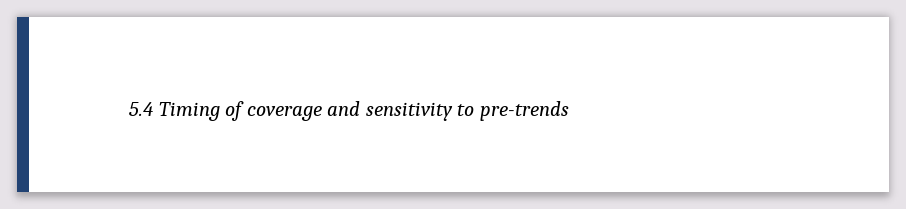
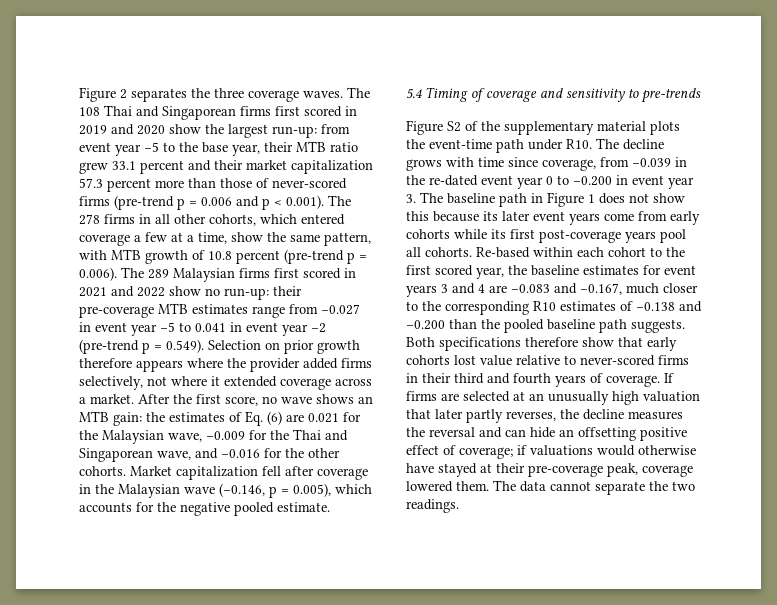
+ Figure 2 separates the three coverage waves. The 108 Thai and Singaporean firms first scored in 2019 and 2020 show the largest run-up: from event year −5 to the base year, their MTB ratio grew 33.1 percent and their market capitalization 57.3 percent more than those of never-scored firms (pre-trend p = 0.006 and p < 0.001). The 278 firms in all other cohorts, which entered coverage a few at a time, show the same pattern, with MTB growth of 10.8 percent (pre-trend p = 0.006). The 289 Malaysian firms first scored in 2021 and 2022 show no run-up: their pre-coverage MTB estimates range from −0.027 in event year −5 to 0.041 in event year −2 (pre-trend p = 0.549). Selection on prior growth therefore appears where the provider added firms selectively, not where it extended coverage across a market. After the first score, no wave shows an MTB gain: the estimates of Eq. (6) are 0.021 for the Malaysian wave, −0.009 for the Thai and Singaporean wave, and −0.016 for the other cohorts. Market capitalization fell after coverage in the Malaysian wave (−0.146, p = 0.005), which accounts for the negative pooled estimate.
+ Figure S2 of the supplementary material plots the event-time path under R10. The decline grows with time since coverage, from −0.039 in the re-dated event year 0 to −0.200 in event year 3. The baseline path in Figure 1 does not show this because its later event years come from early cohorts while its first post-coverage years pool all cohorts. Re-based within each cohort to the first scored year, the baseline estimates for event years 3 and 4 are −0.083 and −0.167, much closer to the corresponding R10 estimates of −0.138 and −0.200 than the pooled baseline path suggests. Both specifications therefore show that early cohorts lost value relative to never-scored firms in their third and fourth years of coverage. If firms are selected at an unusually high valuation that later partly reverses, the decline measures the reversal and can hide an offsetting positive effect of coverage; if valuations would otherwise have stayed at their pre-coverage peak, coverage lowered them. The data cannot separate the two readings.

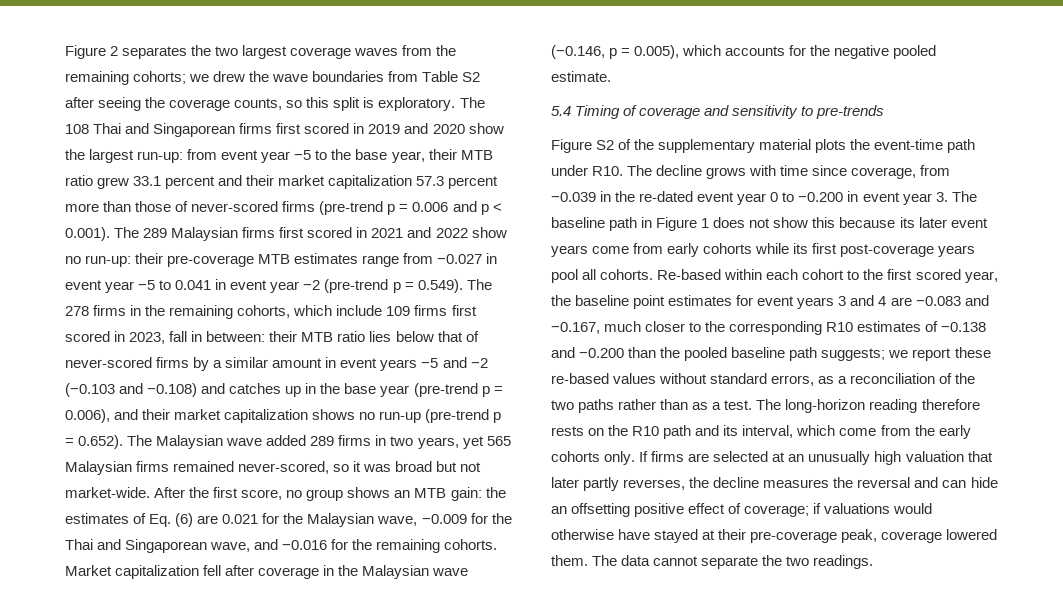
- Figure 2 separates the three coverage waves.
+ Figure 2 separates the two largest coverage waves from the remaining cohorts; we drew the wave boundaries from Table S2 after seeing the coverage counts, so this split is exploratory.
- from event year −5 to the base year, their MTB ratio grew 33.1 percent and their market capitalization 57.3 percent more than those of never-scored firms (pre-trend p = 0.006 and p < 0.001). The 278 firms in all other cohorts, which entered coverage a few at a time, show the same pattern, with MTB growth of 10.8 percent (pre-trend p = 0.006). The 289 Malaysian firms first scored in 2021 and 2022 show no run-up:
+ from event year −5 to the base year, their MTB ratio grew 33.1 percent and their market capitalization 57.3 percent more than those of never-scored firms (pre-trend p = 0.006 and p < 0.001). The 289 Malaysian firms first scored in 2021 and 2022 show no run-up:
- their pre-coverage MTB estimates range from −0.027 in event year −5 to 0.041 in event year −2 (pre-trend p = 0.549). Selection on prior growth therefore appears where the provider added firms selectively, not where it extended coverage across a market.
+ their pre-coverage MTB estimates range from −0.027 in event year −5 to 0.041 in event year −2 (pre-trend p = 0.549). The 278 firms in the remaining cohorts, which include 109 firms first scored in 2023, fall in between: their MTB ratio lies below that of never-scored firms by a similar amount in event years −5 and −2 (−0.103 and −0.108) and catches up in the base year (pre-trend p = 0.006), and their market capitalization shows no run-up (pre-trend p = 0.652). The Malaysian wave added 289 firms in two years, yet 565 Malaysian firms remained never-scored, so it was broad but not market-wide.
- After the first score, no wave shows an MTB gain: the estimates of Eq. (6) are 0.021 for the Malaysian wave, −0.009 for the Thai and Singaporean wave, and −0.016 for the other cohorts.
+ After the first score, no group shows an MTB gain: the estimates of Eq. (6) are 0.021 for the Malaysian wave, −0.009 for the Thai and Singaporean wave, and −0.016 for the remaining cohorts.
- Re-based within each cohort to the first scored year, the baseline estimates for event years 3 and 4 are −0.083 and −0.167, much closer to the corresponding R10 estimates of −0.138 and −0.200 than the pooled baseline path suggests. Both specifications therefore show that early cohorts lost value relative to never-scored firms in their third and fourth years of coverage.
+ Re-based within each cohort to the first scored year, the baseline point estimates for event years 3 and 4 are −0.083 and −0.167, much closer to the corresponding R10 estimates of −0.138 and −0.200 than the pooled baseline path suggests; we report these re-based values without standard errors, as a reconciliation of the two paths rather than as a test. The long-horizon reading therefore rests on the R10 path and its interval, which come from the early cohorts only.

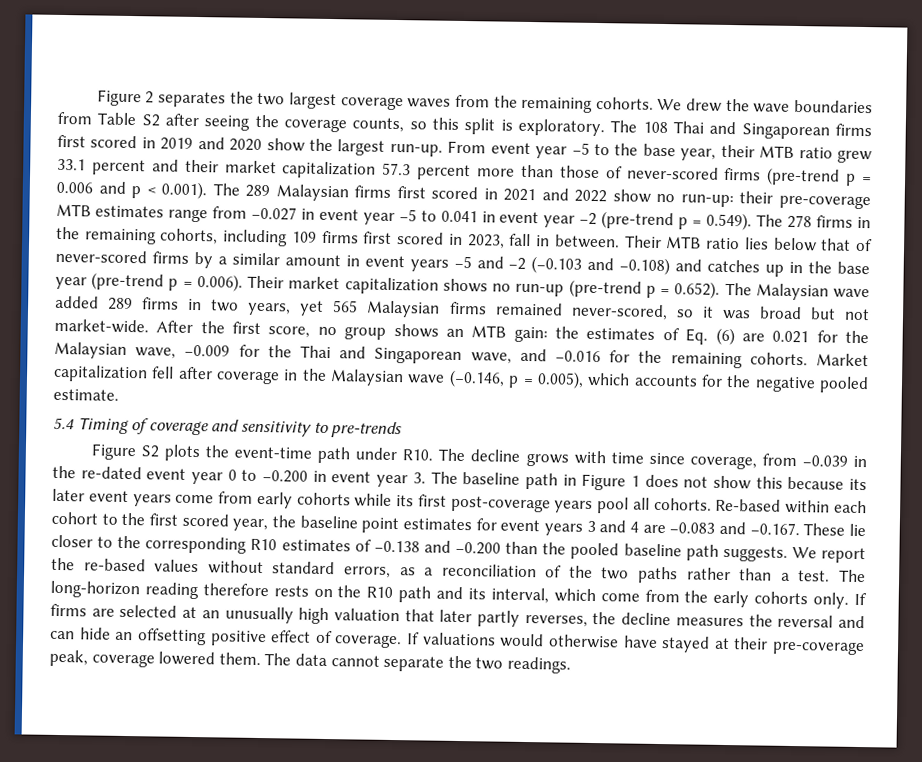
- Figure 2 separates the two largest coverage waves from the remaining cohorts; we drew the wave boundaries from Table S2 after seeing the coverage counts, so this split is exploratory.
+ Figure 2 separates the two largest coverage waves from the remaining cohorts. We drew the wave boundaries from Table S2 after seeing the coverage counts, so this split is exploratory.
- The 108 Thai and Singaporean firms first scored in 2019 and 2020 show the largest run-up: from event year −5 to the base year, their MTB ratio grew 33.1 percent and their market capitalization 57.3 percent more than those of never-scored firms (pre-trend p = 0.006 and p < 0.001). The 289 Malaysian firms first scored in 2021 and 2022 show no run-up:
+ The 108 Thai and Singaporean firms first scored in 2019 and 2020 show the largest run-up. From event year −5 to the base year, their MTB ratio grew 33.1 percent and their market capitalization 57.3 percent more than those of never-scored firms (pre-trend p = 0.006 and p < 0.001). The 289 Malaysian firms first scored in 2021 and 2022 show no run-up:
- their pre-coverage MTB estimates range from −0.027 in event year −5 to 0.041 in event year −2 (pre-trend p = 0.549). The 278 firms in the remaining cohorts, which include 109 firms first scored in 2023, fall in between: their MTB ratio lies below that of never-scored firms by a similar amount in event years −5 and −2 (−0.103 and −0.108) and catches up in the base year (pre-trend p = 0.006), and their market capitalization shows no run-up (pre-trend p = 0.652). The Malaysian wave added 289 firms in two years, yet 565 Malaysian firms remained never-scored, so it was broad but not market-wide.
+ their pre-coverage MTB estimates range from −0.027 in event year −5 to 0.041 in event year −2 (pre-trend p = 0.549). The 278 firms in the remaining cohorts, including 109 firms first scored in 2023, fall in between. Their MTB ratio lies below that of never-scored firms by a similar amount in event years −5 and −2 (−0.103 and −0.108) and catches up in the base year (pre-trend p = 0.006). Their market capitalization shows no run-up (pre-trend p = 0.652). The Malaysian wave added 289 firms in two years, yet 565 Malaysian firms remained never-scored, so it was broad but not market-wide.
- Figure S2 of the supplementary material plots the event-time path under R10. The decline grows with time since coverage, from −0.039 in the re-dated event year 0 to −0.200 in event year 3. The baseline path in Figure 1 does not show this because its later event years come from early cohorts while its first post-coverage years pool all cohorts.
+ Figure S2 plots the event-time path under R10. The decline grows with time since coverage, from −0.039 in the re-dated event year 0 to −0.200 in event year 3. The baseline path in Figure 1 does not show this because its later event years come from early cohorts while its first post-coverage years pool all cohorts.
- Re-based within each cohort to the first scored year, the baseline point estimates for event years 3 and 4 are −0.083 and −0.167, much closer to the corresponding R10 estimates of −0.138 and −0.200 than the pooled baseline path suggests; we report these re-based values without standard errors, as a reconciliation of the two paths rather than as a test.
+ Re-based within each cohort to the first scored year, the baseline point estimates for event years 3 and 4 are −0.083 and −0.167. These lie closer to the corresponding R10 estimates of −0.138 and −0.200 than the pooled baseline path suggests. We report the re-based values without standard errors, as a reconciliation of the two paths rather than a test.
- If firms are selected at an unusually high valuation that later partly reverses, the decline measures the reversal and can hide an offsetting positive effect of coverage; if valuations would otherwise have stayed at their pre-coverage peak, coverage lowered them.
+ If firms are selected at an unusually high valuation that later partly reverses, the decline measures the reversal and can hide an offsetting positive effect of coverage. If valuations would otherwise have stayed at their pre-coverage peak, coverage lowered them.

